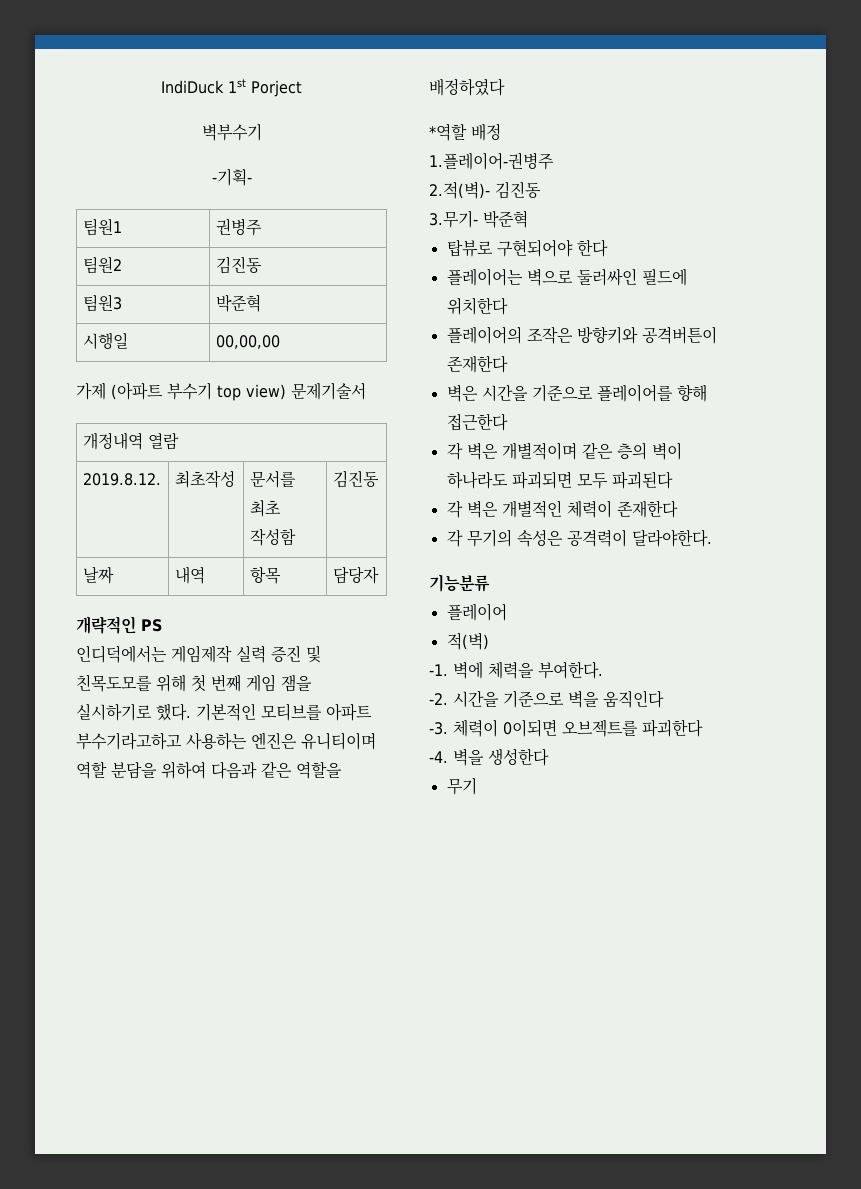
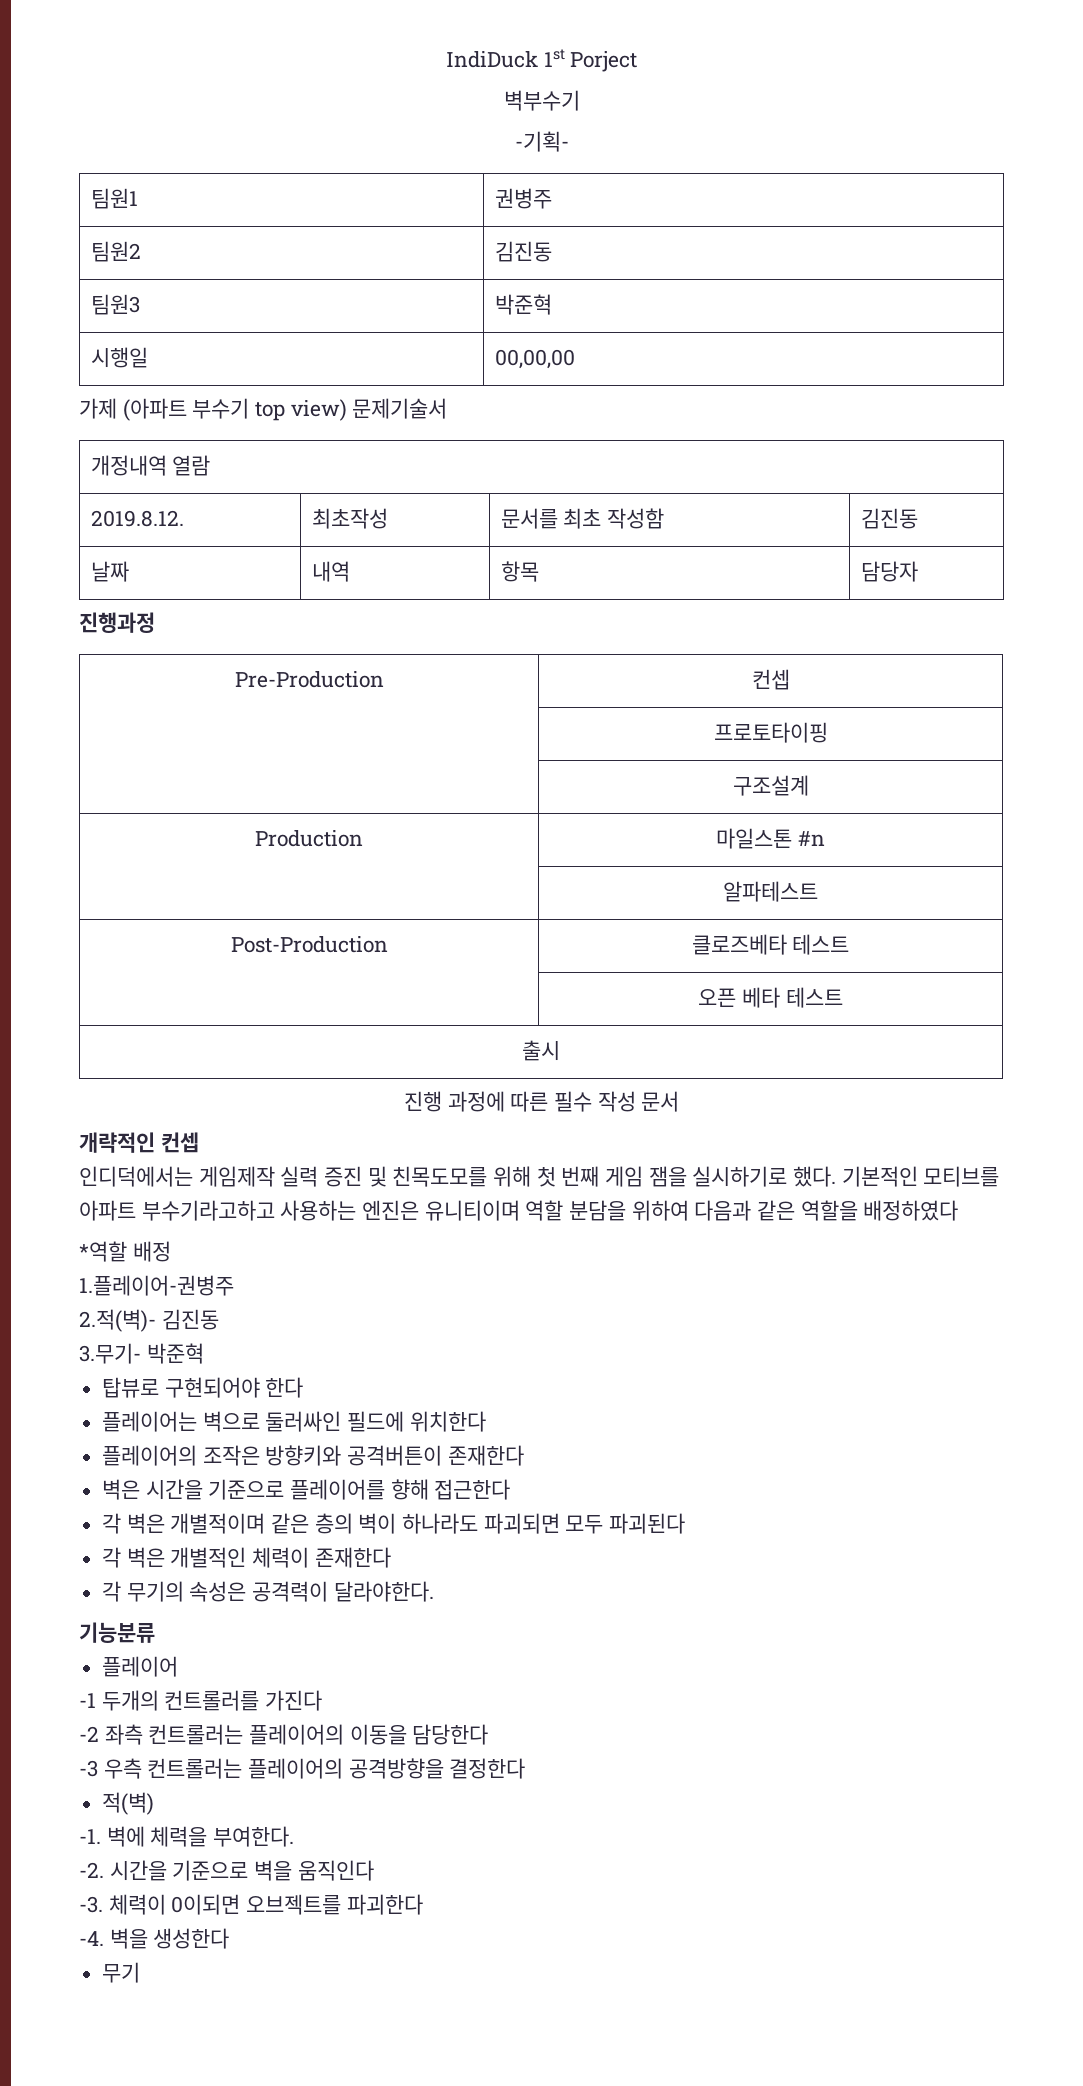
+ 진행과정
+ Pre-Production | 컨셉
+ | 프로토타이핑
+ | 구조설계
+ Production | 마일스톤 #n
+ | 알파테스트
+ Post-Production | 클로즈베타 테스트
+ | 오픈 베타 테스트
+ 출시
+ 진행 과정에 따른 필수 작성 문서
- 개략적인 PS
+ 개략적인 컨셉
+ -1 두개의 컨트롤러를 가진다
+ -2 좌측 컨트롤러는 플레이어의 이동을 담당한다
+ -3 우측 컨트롤러는 플레이어의 공격방향을 결정한다

